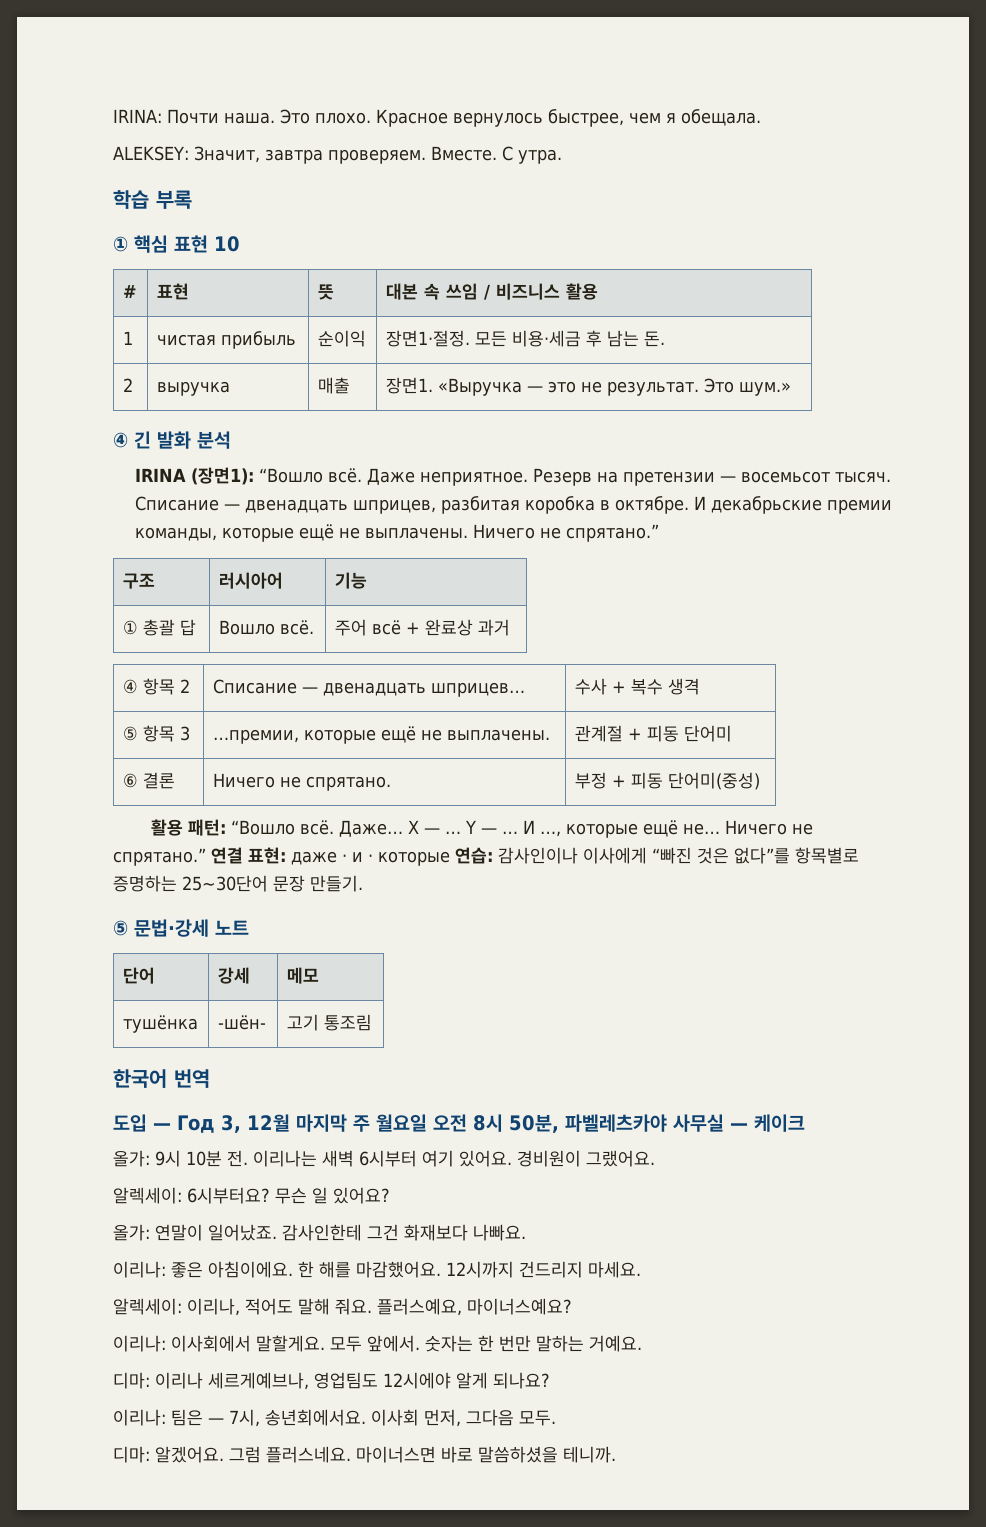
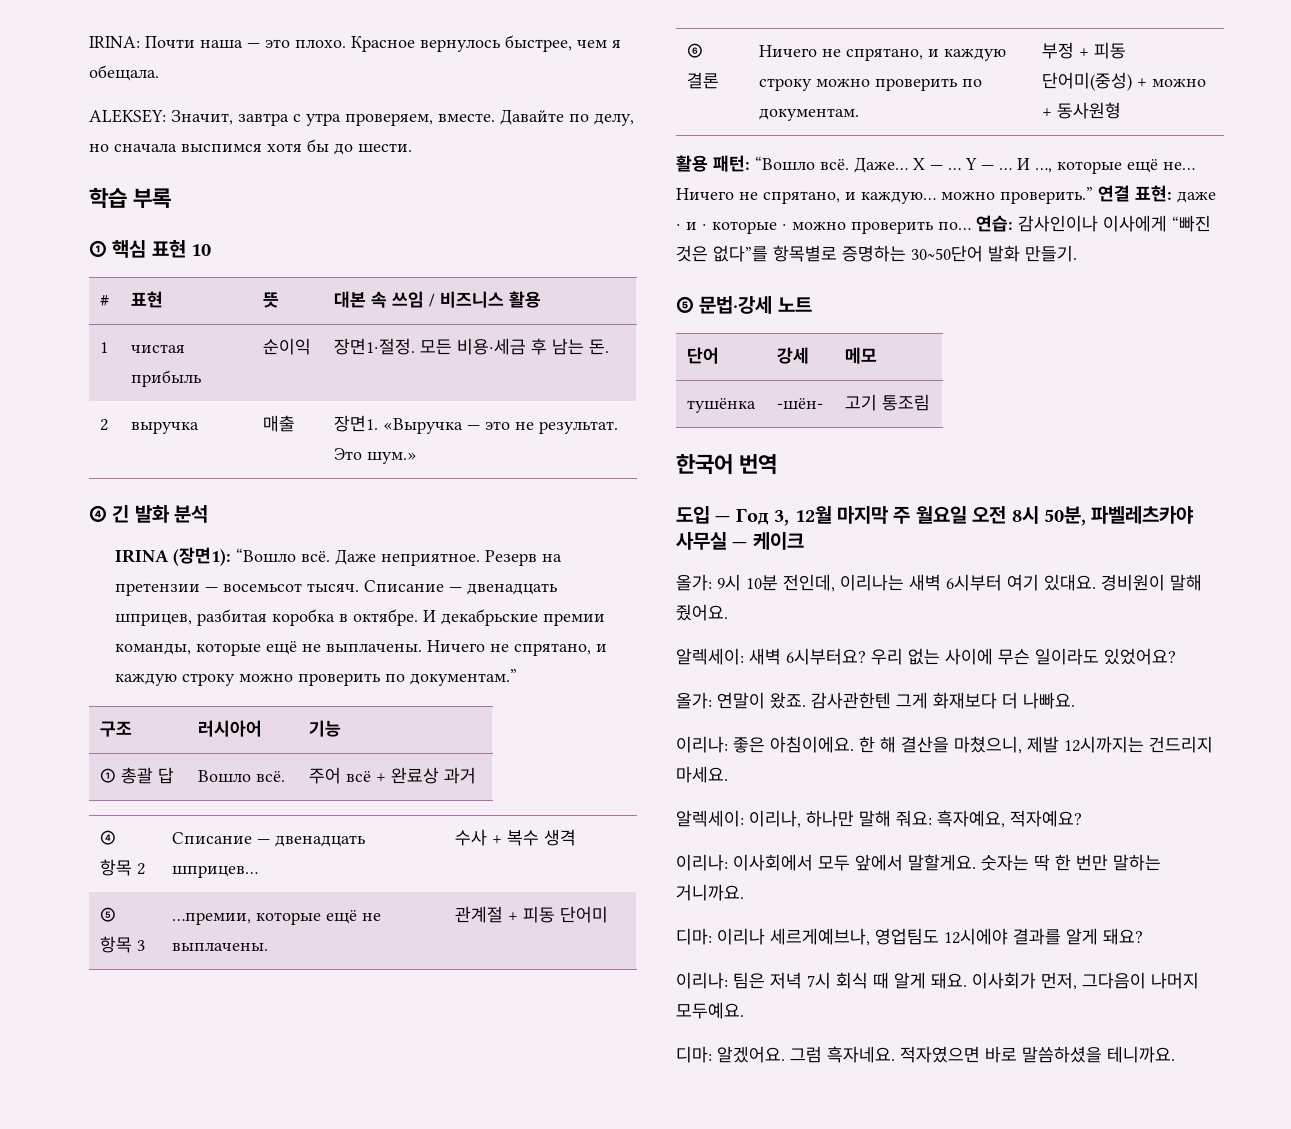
- IRINA: Почти наша. Это плохо.
+ IRINA: Почти наша — это плохо.
- ALEKSEY: Значит, завтра проверяем. Вместе. С утра.
+ ALEKSEY: Значит, завтра с утра проверяем, вместе. Давайте по делу, но сначала выспимся хотя бы до шести.
- И декабрьские премии команды, которые ещё не выплачены. Ничего не спрятано.”
+ И декабрьские премии команды, которые ещё не выплачены. Ничего не спрятано, и каждую строку можно проверить по документам.”
- ⑥ 결론 | Ничего не спрятано. | 부정 + 피동 단어미(중성)
+ ⑥ 결론 | Ничего не спрятано, и каждую строку можно проверить по документам. | 부정 + 피동 단어미(중성) + можно + 동사원형
- И …, которые ещё не… Ничего не спрятано.”
+ И …, которые ещё не… Ничего не спрятано, и каждую… можно проверить.”
- 연결 표현: даже · и · которые 연습: 감사인이나 이사에게 “빠진 것은 없다”를 항목별로 증명하는 25~30단어 문장 만들기.
+ 연결 표현: даже · и · которые · можно проверить по… 연습: 감사인이나 이사에게 “빠진 것은 없다”를 항목별로 증명하는 30~50단어 발화 만들기.
- 올가: 9시 10분 전. 이리나는 새벽 6시부터 여기 있어요. 경비원이 그랬어요.
- 알렉세이: 6시부터요? 무슨 일 있어요?
- 올가: 연말이 일어났죠. 감사인한테 그건 화재보다 나빠요.
+ 올가: 9시 10분 전인데, 이리나는 새벽 6시부터 여기 있대요. 경비원이 말해 줬어요.
+ 알렉세이: 새벽 6시부터요? 우리 없는 사이에 무슨 일이라도 있었어요?
+ 올가: 연말이 왔죠. 감사관한텐 그게 화재보다 더 나빠요.
- 한 해를 마감했어요. 12시까지 건드리지 마세요.
+ 한 해 결산을 마쳤으니, 제발 12시까지는 건드리지 마세요.
- 알렉세이: 이리나, 적어도 말해 줘요. 플러스예요, 마이너스예요?
- 이리나: 이사회에서 말할게요. 모두 앞에서. 숫자는 한 번만 말하는 거예요.
+ 알렉세이: 이리나, 하나만 말해 줘요: 흑자예요, 적자예요?
+ 이리나: 이사회에서 모두 앞에서 말할게요. 숫자는 딱 한 번만 말하는 거니까요.
- 디마: 이리나 세르게예브나, 영업팀도 12시에야 알게 되나요?
+ 디마: 이리나 세르게예브나, 영업팀도 12시에야 결과를 알게 돼요?
- 이리나: 팀은 — 7시, 송년회에서요. 이사회 먼저, 그다음 모두.
+ 이리나: 팀은 저녁 7시 회식 때 알게 돼요. 이사회가 먼저, 그다음이 나머지 모두예요.
- 그럼 플러스네요. 마이너스면 바로 말씀하셨을 테니까.
+ 그럼 흑자네요. 적자였으면 바로 말씀하셨을 테니까요.

